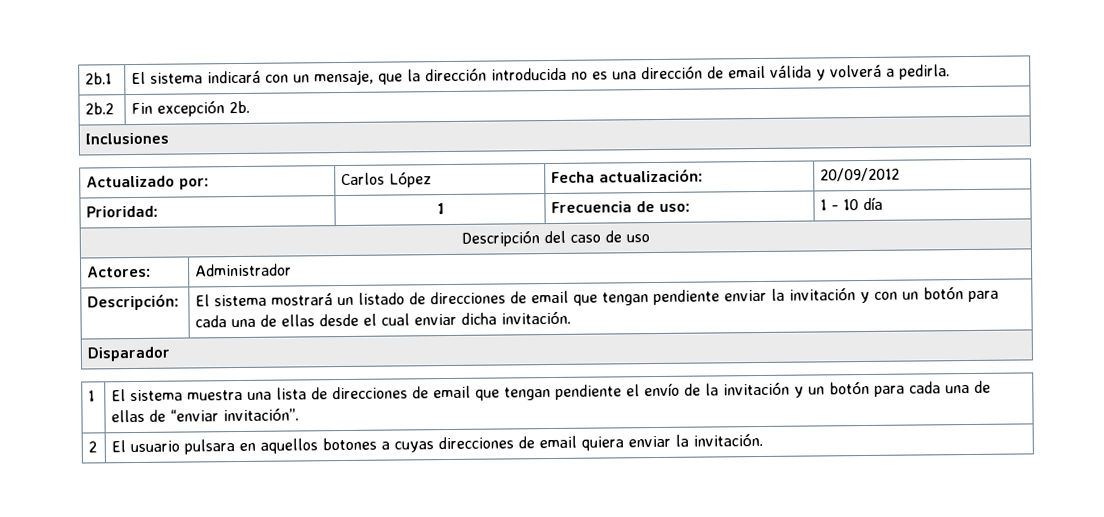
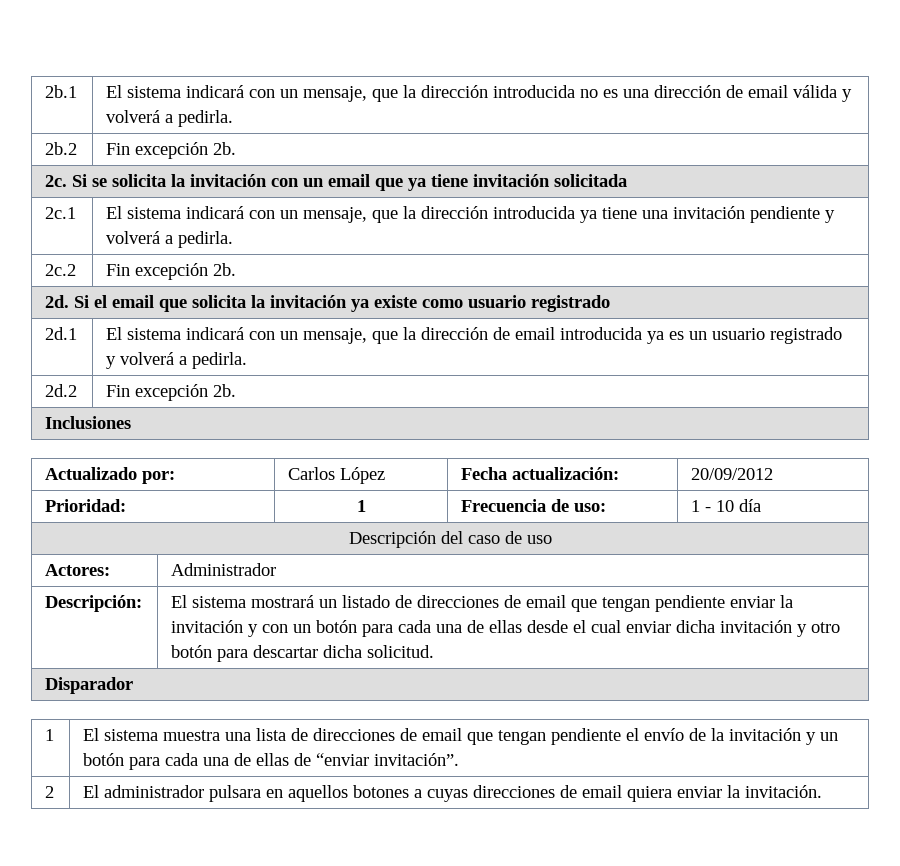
+ 2c. Si se solicita la invitación con un email que ya tiene invitación solicitada
+ 2c.1 | El sistema indicará con un mensaje, que la dirección introducida ya tiene una invitación pendiente y volverá a pedirla.
+ 2c.2 | Fin excepción 2b.
+ 2d. Si el email que solicita la invitación ya existe como usuario registrado
+ 2d.1 | El sistema indicará con un mensaje, que la dirección de email introducida ya es un usuario registrado y volverá a pedirla.
+ 2d.2 | Fin excepción 2b.
- Descripción: | El sistema mostrará un listado de direcciones de email que tengan pendiente enviar la invitación y con un botón para cada una de ellas desde el cual enviar dicha invitación.
+ Descripción: | El sistema mostrará un listado de direcciones de email que tengan pendiente enviar la invitación y con un botón para cada una de ellas desde el cual enviar dicha invitación y otro botón para descartar dicha solicitud.
- 2 | El usuario pulsara en aquellos botones a cuyas direcciones de email quiera enviar la invitación.
+ 2 | El administrador pulsara en aquellos botones a cuyas direcciones de email quiera enviar la invitación.

